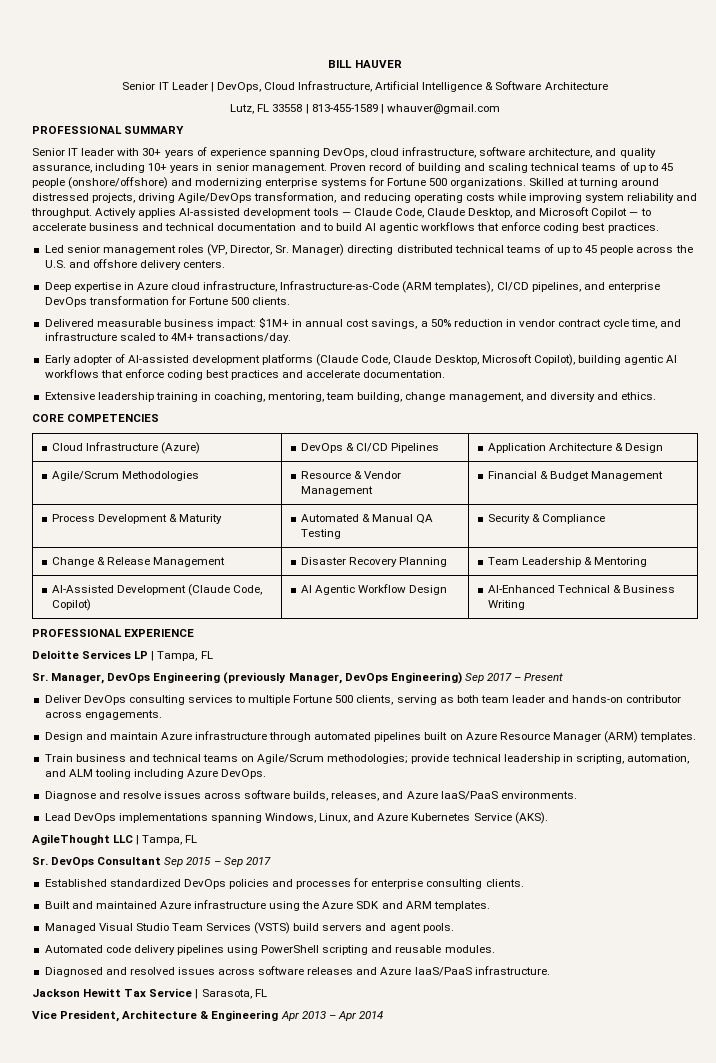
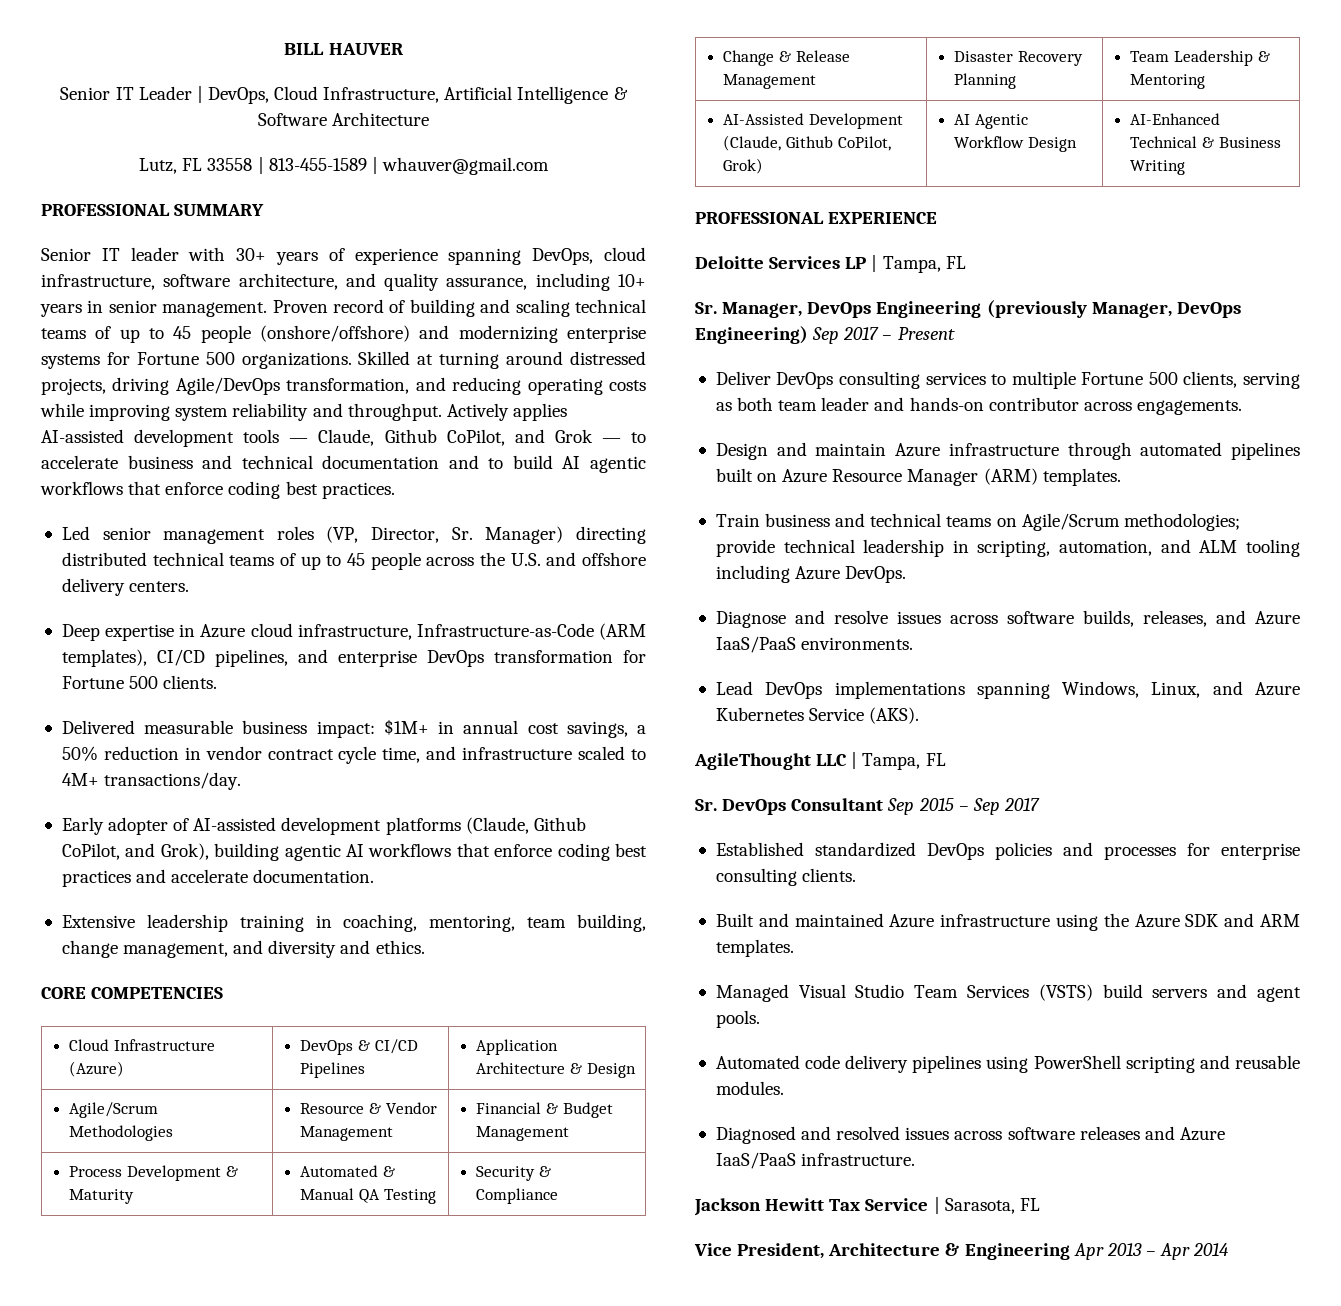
- Actively applies AI-assisted development tools — Claude Code, Claude Desktop, and Microsoft Copilot — to accelerate business and technical documentation and to build AI agentic workflows that enforce coding best practices.
+ Actively applies AI-assisted development tools — Claude, Github CoPilot, and Grok — to accelerate business and technical documentation and to build AI agentic workflows that enforce coding best practices.
- Early adopter of AI-assisted development platforms (Claude Code, Claude Desktop, Microsoft Copilot), building agentic AI workflows that enforce coding best practices and accelerate documentation.
+ Early adopter of AI-assisted development platforms (Claude, Github CoPilot, and Grok), building agentic AI workflows that enforce coding best practices and accelerate documentation.
- AI-Assisted Development (Claude Code, Copilot) | AI Agentic Workflow Design | AI-Enhanced Technical & Business Writing
+ AI-Assisted Development (Claude, Github CoPilot, Grok) | AI Agentic Workflow Design | AI-Enhanced Technical & Business Writing

